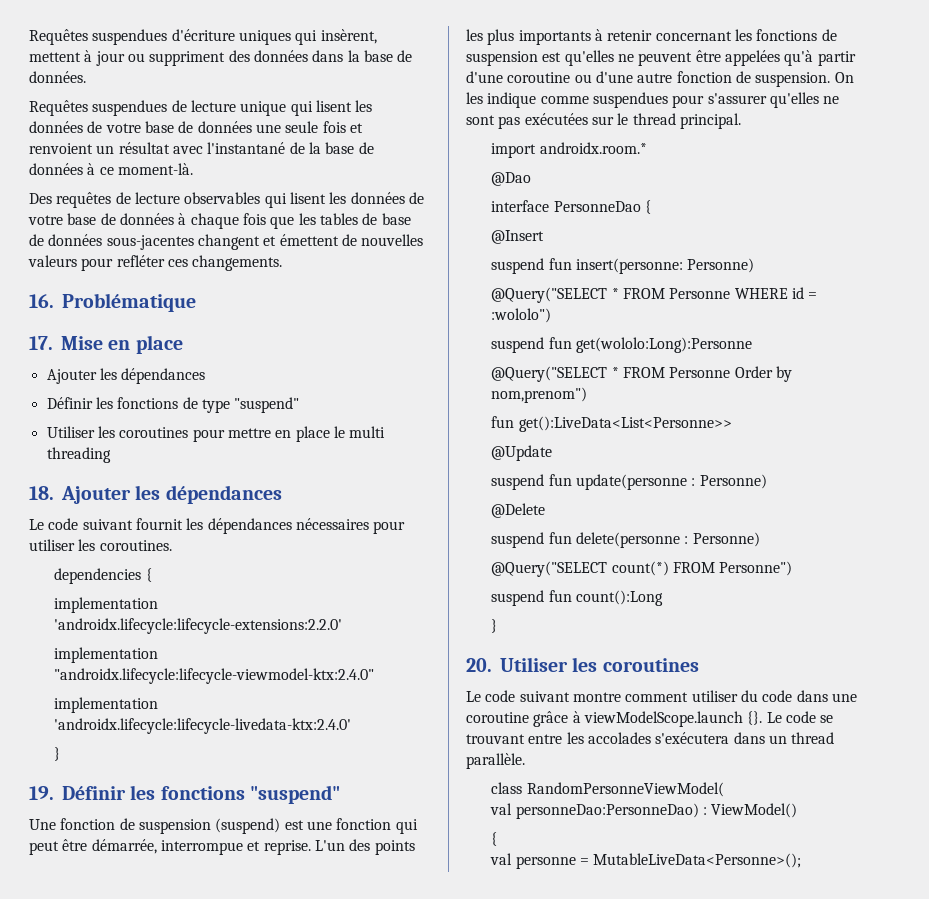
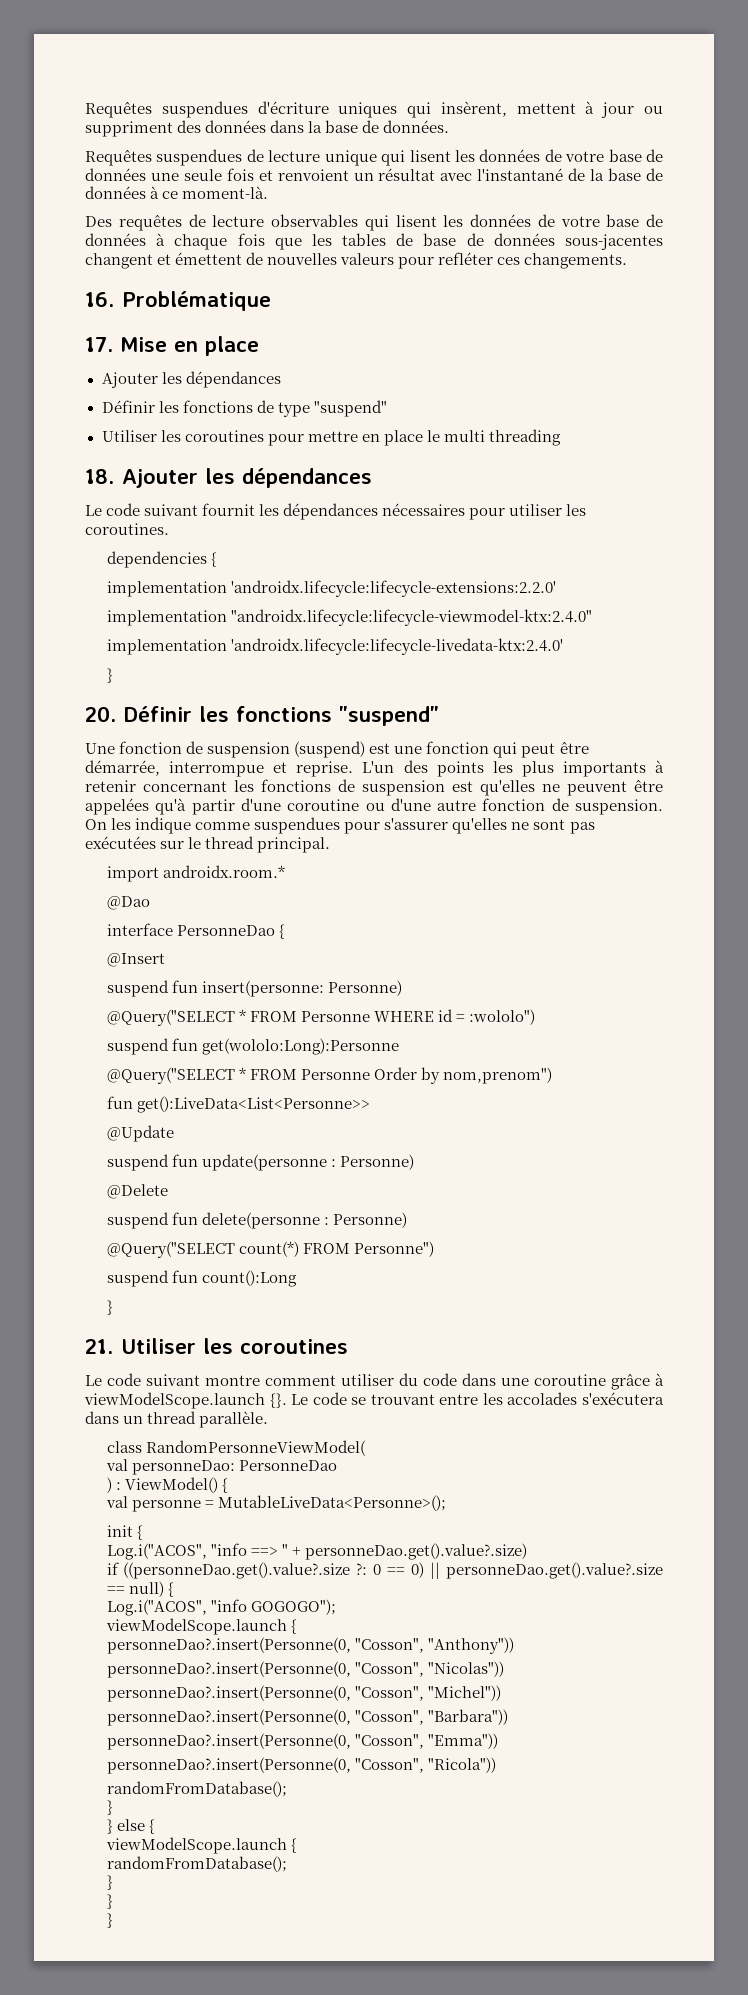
- 19. Définir les fonctions "suspend"
+ 20. Définir les fonctions "suspend"
- 20. Utiliser les coroutines
+ 21. Utiliser les coroutines
- val personneDao:PersonneDao) : ViewModel()
- {
+ val personneDao: PersonneDao
+ ) : ViewModel() {
+ init {
+ Log.i("ACOS", "info ==> " + personneDao.get().value?.size)
+ if ((personneDao.get().value?.size ?: 0 == 0) || personneDao.get().value?.size == null) {
+ Log.i("ACOS", "info GOGOGO");
+ viewModelScope.launch {
+ personneDao?.insert(Personne(0, "Cosson", "Anthony"))
+ personneDao?.insert(Personne(0, "Cosson", "Nicolas"))
+ personneDao?.insert(Personne(0, "Cosson", "Michel"))
+ personneDao?.insert(Personne(0, "Cosson", "Barbara"))
+ personneDao?.insert(Personne(0, "Cosson", "Emma"))
+ personneDao?.insert(Personne(0, "Cosson", "Ricola"))
+ randomFromDatabase();
+ }
+ } else {
+ viewModelScope.launch {
+ randomFromDatabase();
+ }
+ }
+ }

